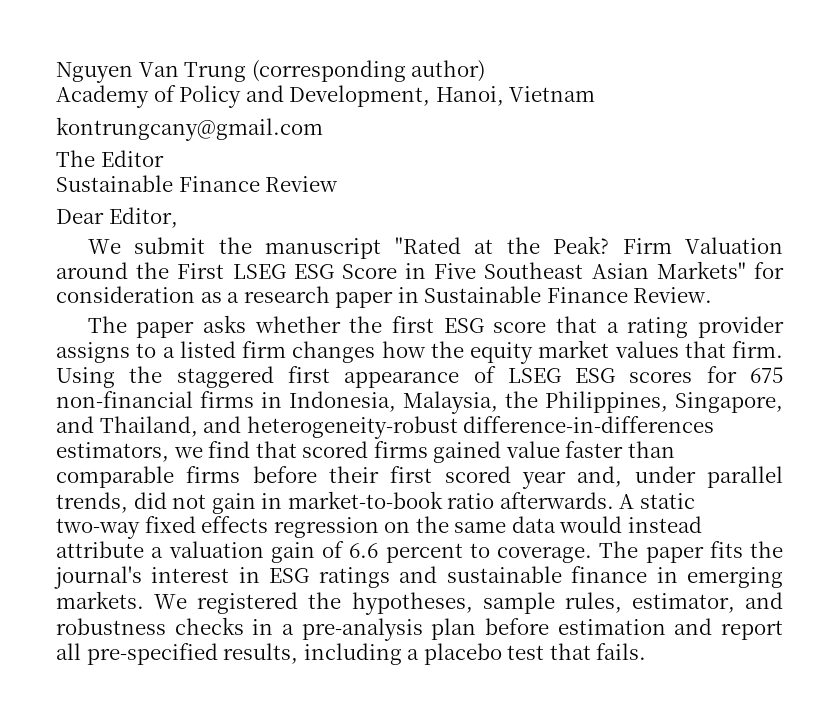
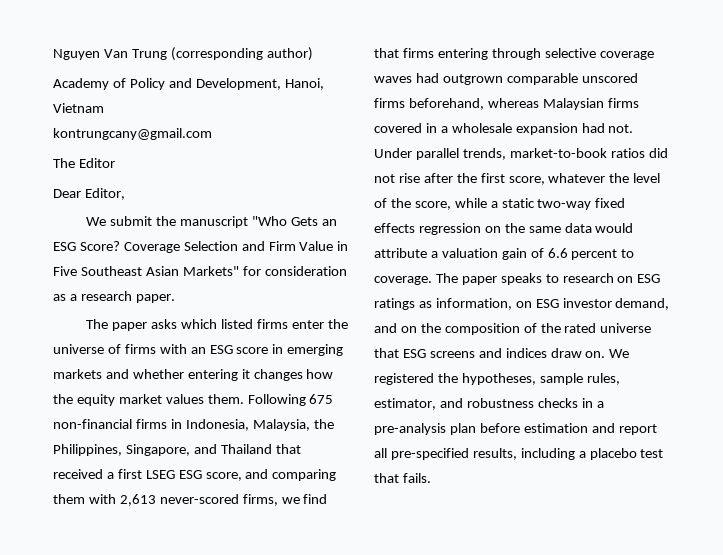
- Sustainable Finance Review
- We submit the manuscript "Rated at the Peak? Firm Valuation around the First LSEG ESG Score in Five Southeast Asian Markets" for consideration as a research paper in Sustainable Finance Review.
- The paper asks whether the first ESG score that a rating provider assigns to a listed firm changes how the equity market values that firm. Using the staggered first appearance of LSEG ESG scores for 675 non-financial firms in Indonesia, Malaysia, the Philippines, Singapore, and Thailand, and heterogeneity-robust difference-in-differences estimators, we find that scored firms gained value faster than comparable firms before their first scored year and, under parallel trends, did not gain in market-to-book ratio afterwards. A static two-way fixed effects regression on the same data would instead attribute a valuation gain of 6.6 percent to coverage.
+ We submit the manuscript "Who Gets an ESG Score? Coverage Selection and Firm Value in Five Southeast Asian Markets" for consideration as a research paper.
+ The paper asks which listed firms enter the universe of firms with an ESG score in emerging markets and whether entering it changes how the equity market values them. Following 675 non-financial firms in Indonesia, Malaysia, the Philippines, Singapore, and Thailand that received a first LSEG ESG score, and comparing them with 2,613 never-scored firms, we find that firms entering through selective coverage waves had outgrown comparable unscored firms beforehand, whereas Malaysian firms covered in a wholesale expansion had not. Under parallel trends, market-to-book ratios did not rise after the first score, whatever the level of the score, while a static two-way fixed effects regression on the same data would attribute a valuation gain of 6.6 percent to coverage.
- The paper fits the journal's interest in ESG ratings and sustainable finance in emerging markets.
+ The paper speaks to research on ESG ratings as information, on ESG investor demand, and on the composition of the rated universe that ESG screens and indices draw on.

